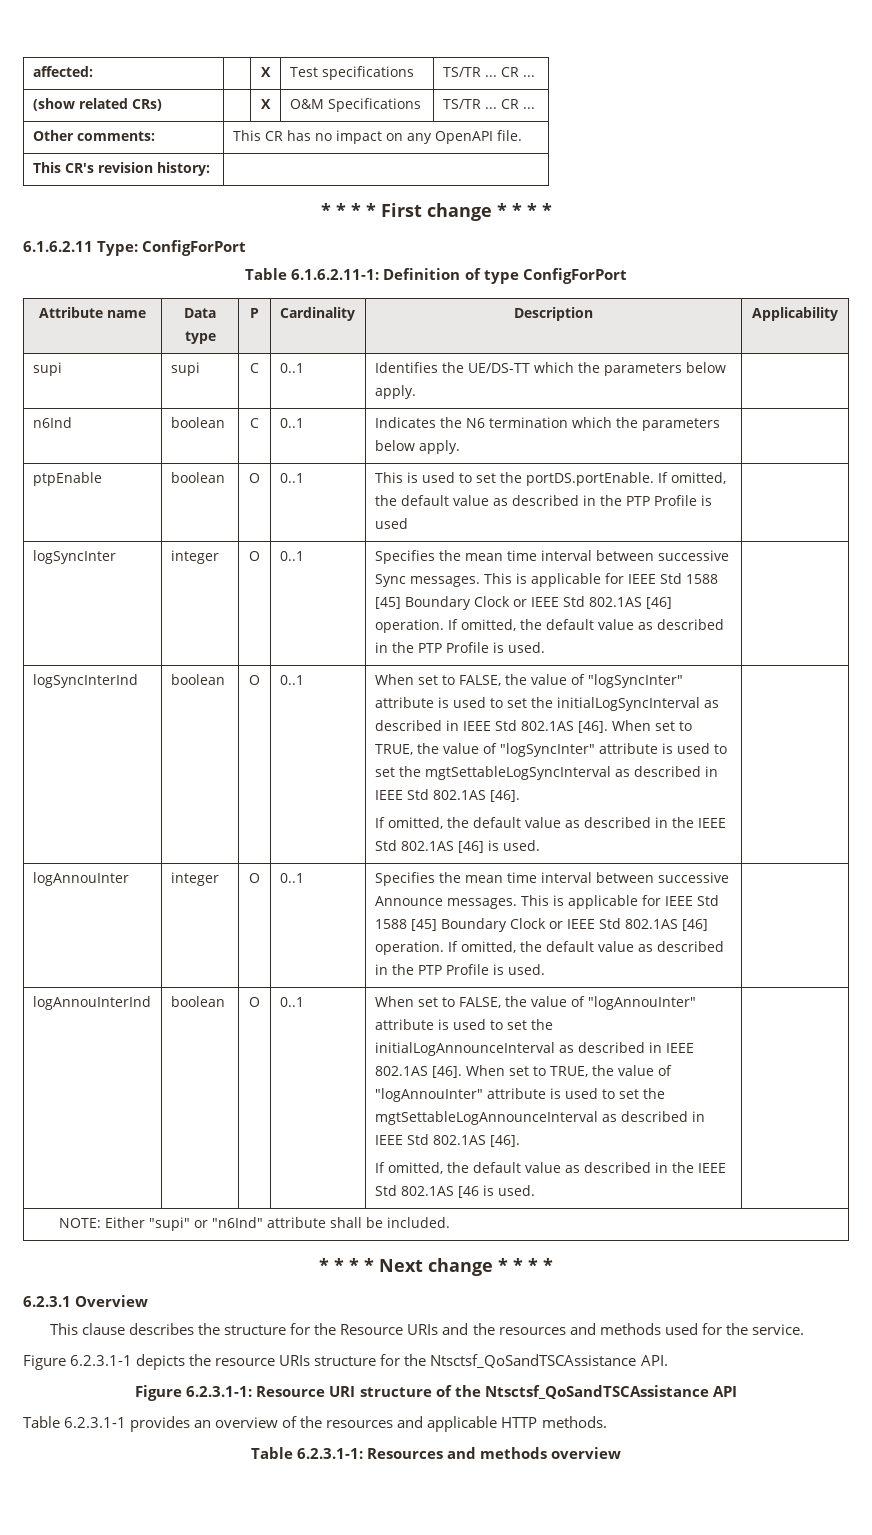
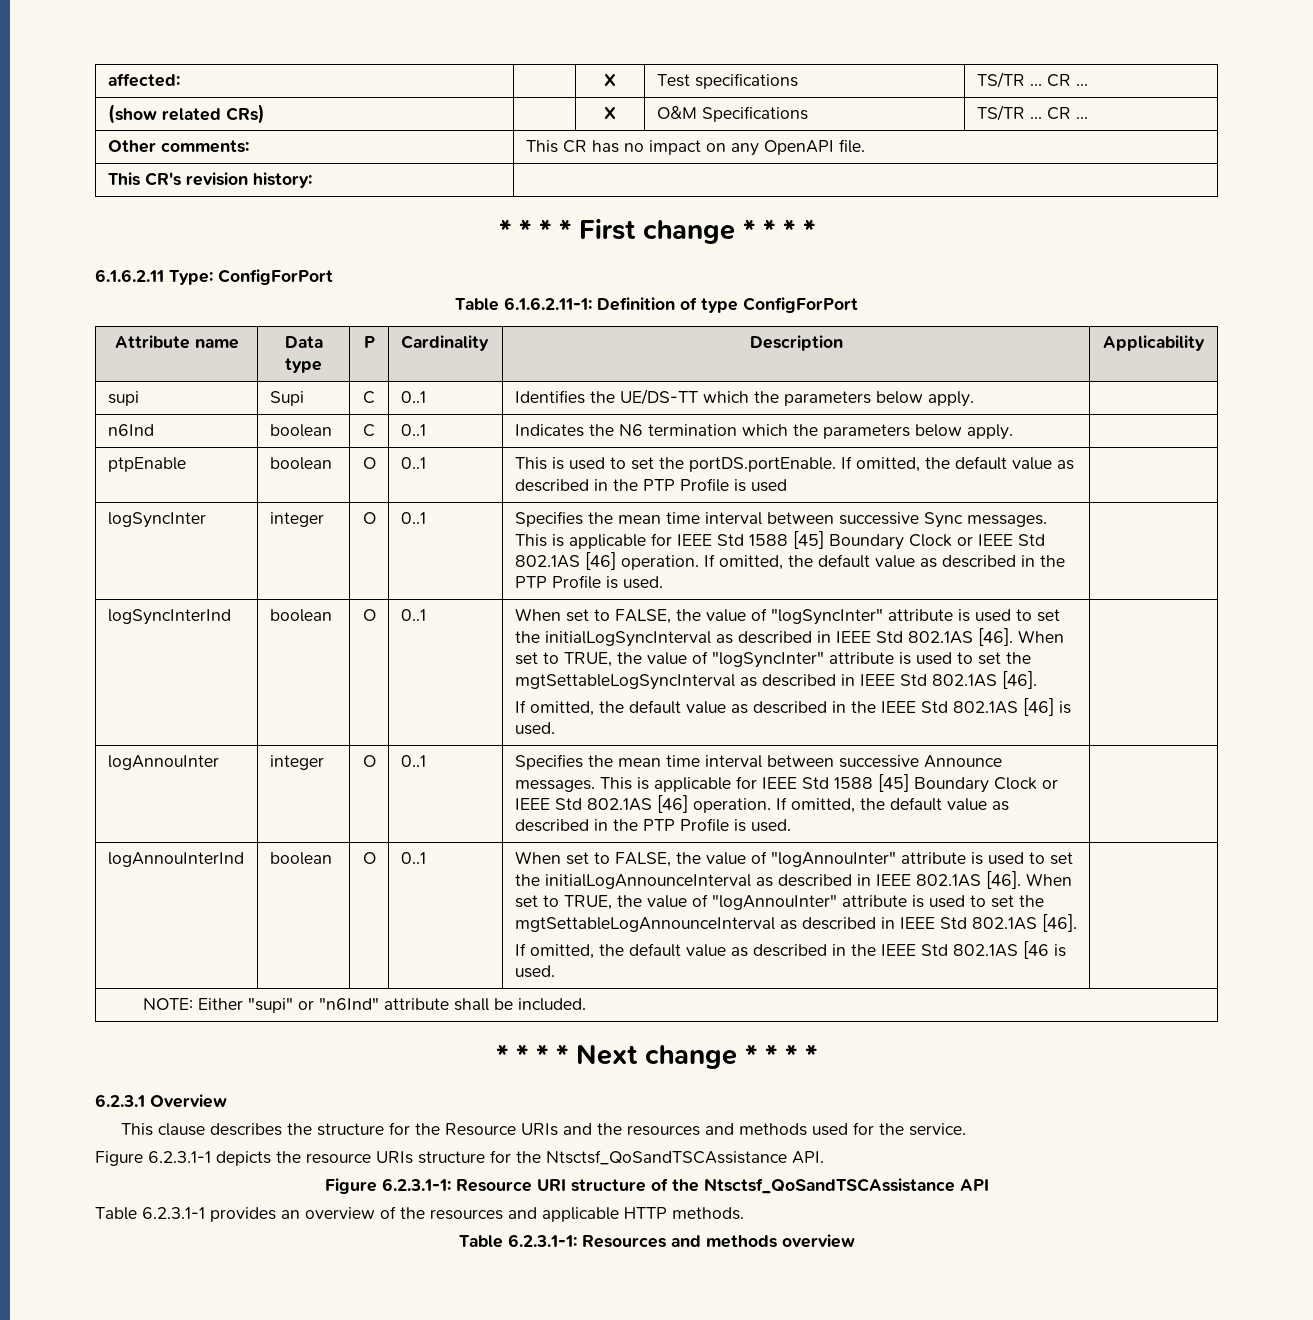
- supi | supi | C | 0..1 | Identifies the UE/DS-TT which the parameters below apply. |
+ supi | Supi | C | 0..1 | Identifies the UE/DS-TT which the parameters below apply. |

